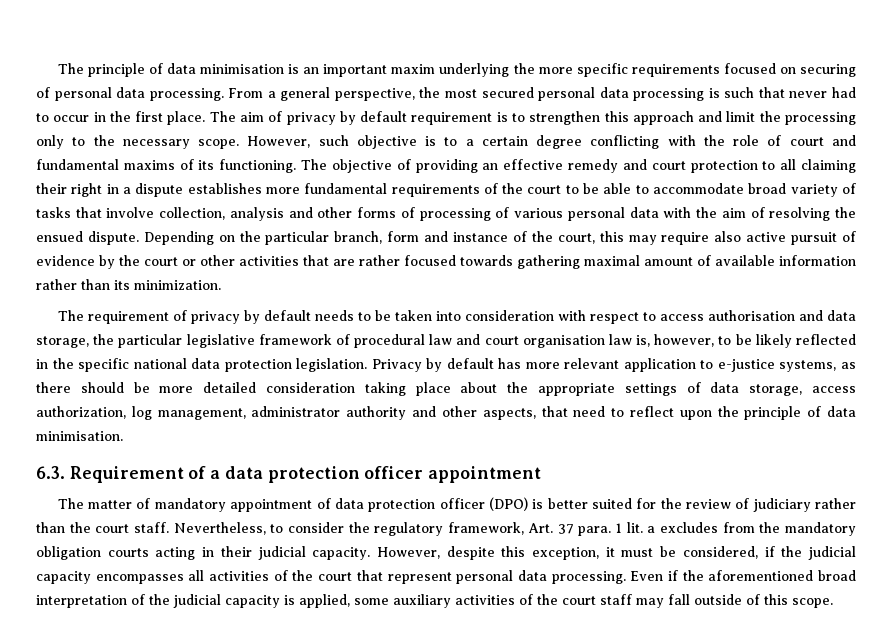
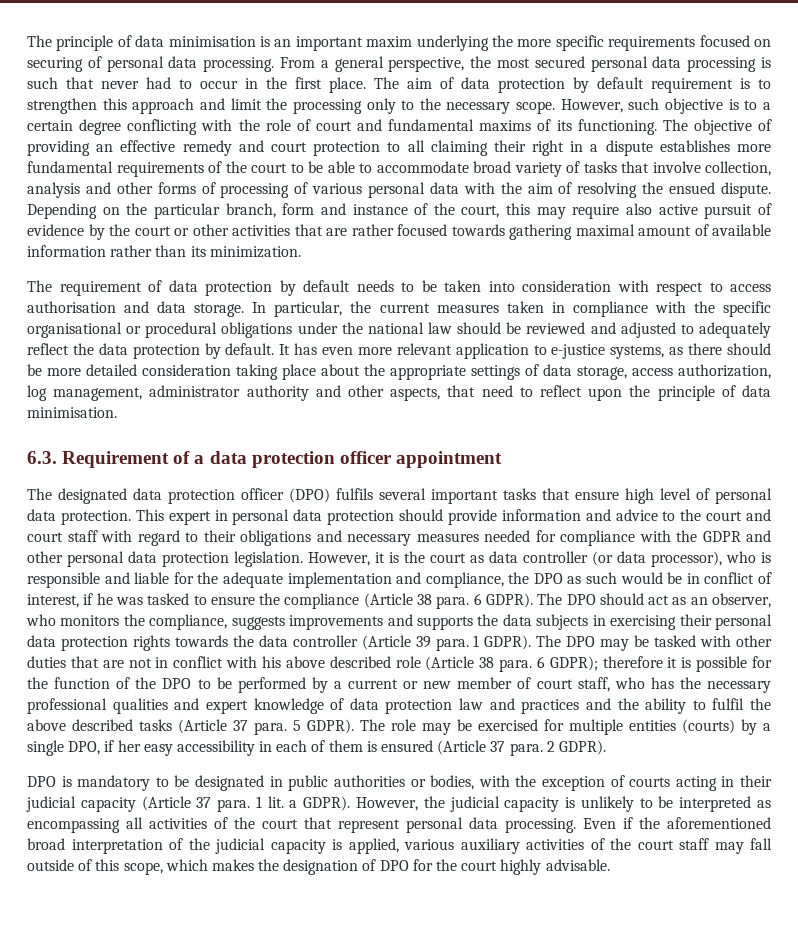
- The aim of privacy by default requirement is to strengthen this approach and limit the processing only to the necessary scope.
+ The aim of data protection by default requirement is to strengthen this approach and limit the processing only to the necessary scope.
- The requirement of privacy by default needs to be taken into consideration with respect to access authorisation and data storage, the particular legislative framework of procedural law and court organisation law is, however, to be likely reflected in the specific national data protection legislation. Privacy by default has more relevant application to e-justice systems, as there should be more detailed consideration taking place about the appropriate settings of data storage, access authorization, log management, administrator authority and other aspects, that need to reflect upon the principle of data minimisation.
+ The requirement of data protection by default needs to be taken into consideration with respect to access authorisation and data storage. In particular, the current measures taken in compliance with the specific organisational or procedural obligations under the national law should be reviewed and adjusted to adequately reflect the data protection by default. It has even more relevant application to e-justice systems, as there should be more detailed consideration taking place about the appropriate settings of data storage, access authorization, log management, administrator authority and other aspects, that need to reflect upon the principle of data minimisation.
- The matter of mandatory appointment of data protection officer (DPO) is better suited for the review of judiciary rather than the court staff. Nevertheless, to consider the regulatory framework, Art. 37 para. 1 lit. a excludes from the mandatory obligation courts acting in their judicial capacity. However, despite this exception, it must be considered, if the judicial capacity encompasses all activities of the court that represent personal data processing.
+ The designated data protection officer (DPO) fulfils several important tasks that ensure high level of personal data protection. This expert in personal data protection should provide information and advice to the court and court staff with regard to their obligations and necessary measures needed for compliance with the GDPR and other personal data protection legislation. However, it is the court as data controller (or data processor), who is responsible and liable for the adequate implementation and compliance, the DPO as such would be in conflict of interest, if he was tasked to ensure the compliance (Article 38 para. 6 GDPR). The DPO should act as an observer, who monitors the compliance, suggests improvements and supports the data subjects in exercising their personal data protection rights towards the data controller (Article 39 para. 1 GDPR). The DPO may be tasked with other duties that are not in conflict with his above described role (Article 38 para. 6 GDPR); therefore it is possible for the function of the DPO to be performed by a current or new member of court staff, who has the necessary professional qualities and expert knowledge of data protection law and practices and the ability to fulfil the above described tasks (Article 37 para. 5 GDPR). The role may be exercised for multiple entities (courts) by a single DPO, if her easy accessibility in each of them is ensured (Article 37 para. 2 GDPR).
+ DPO is mandatory to be designated in public authorities or bodies, with the exception of courts acting in their judicial capacity (Article 37 para. 1 lit. a GDPR). However, the judicial capacity is unlikely to be interpreted as encompassing all activities of the court that represent personal data processing.
- Even if the aforementioned broad interpretation of the judicial capacity is applied, some auxiliary activities of the court staff may fall outside of this scope.
+ Even if the aforementioned broad interpretation of the judicial capacity is applied, various auxiliary activities of the court staff may fall outside of this scope, which makes the designation of DPO for the court highly advisable.

